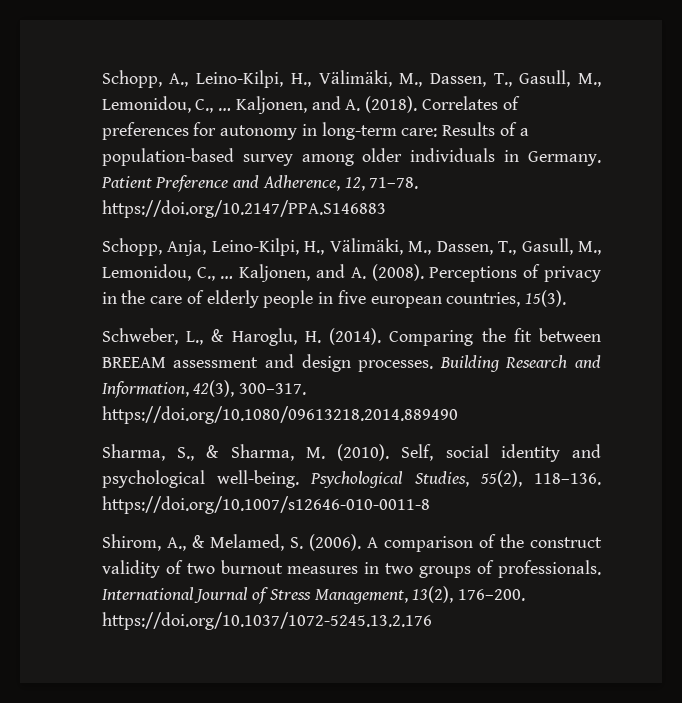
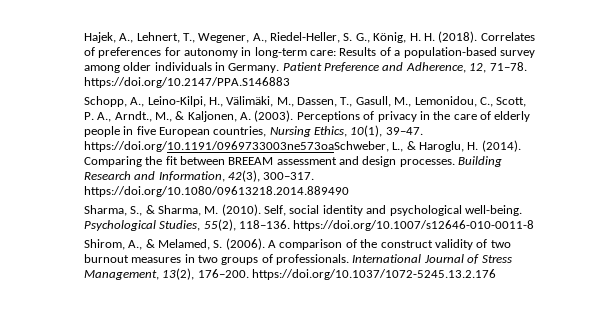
- Schopp, A., Leino-Kilpi, H., Välimäki, M., Dassen, T., Gasull, M., Lemonidou, C., … Kaljonen, and A. (2018).
+ Hajek, A., Lehnert, T., Wegener, A., Riedel-Heller, S. G., König, H. H. (2018).
- Schopp, Anja, Leino-Kilpi, H., Välimäki, M., Dassen, T., Gasull, M., Lemonidou, C., … Kaljonen, and A. (2008).
+ Schopp, A., Leino-Kilpi, H., Välimäki, M., Dassen, T., Gasull, M., Lemonidou, C., Scott, P. A., Arndt., M., & Kaljonen, A. (2003).
- Perceptions of privacy in the care of elderly people in five european countries, 15(3).
- Schweber, L., & Haroglu, H. (2014).
+ Perceptions of privacy in the care of elderly people in five European countries, Nursing Ethics, 10(1), 39–47. https://doi.org/10.1191/0969733003ne573oaSchweber, L., & Haroglu, H. (2014).

